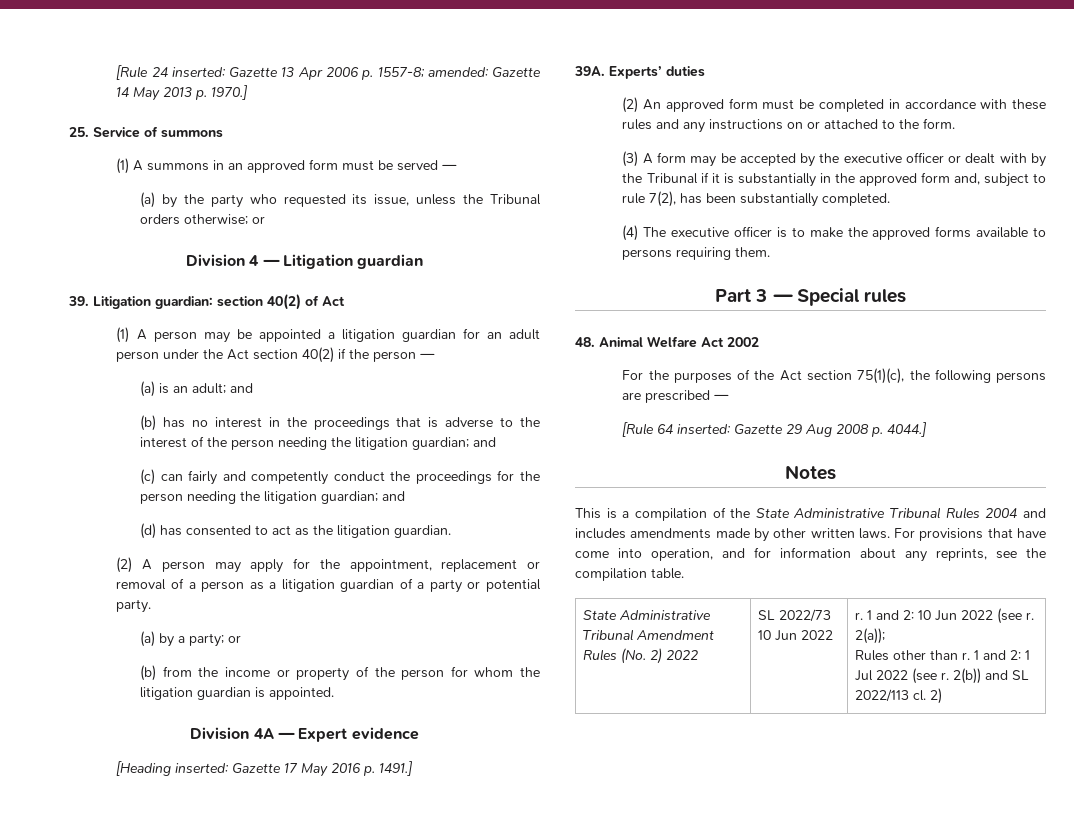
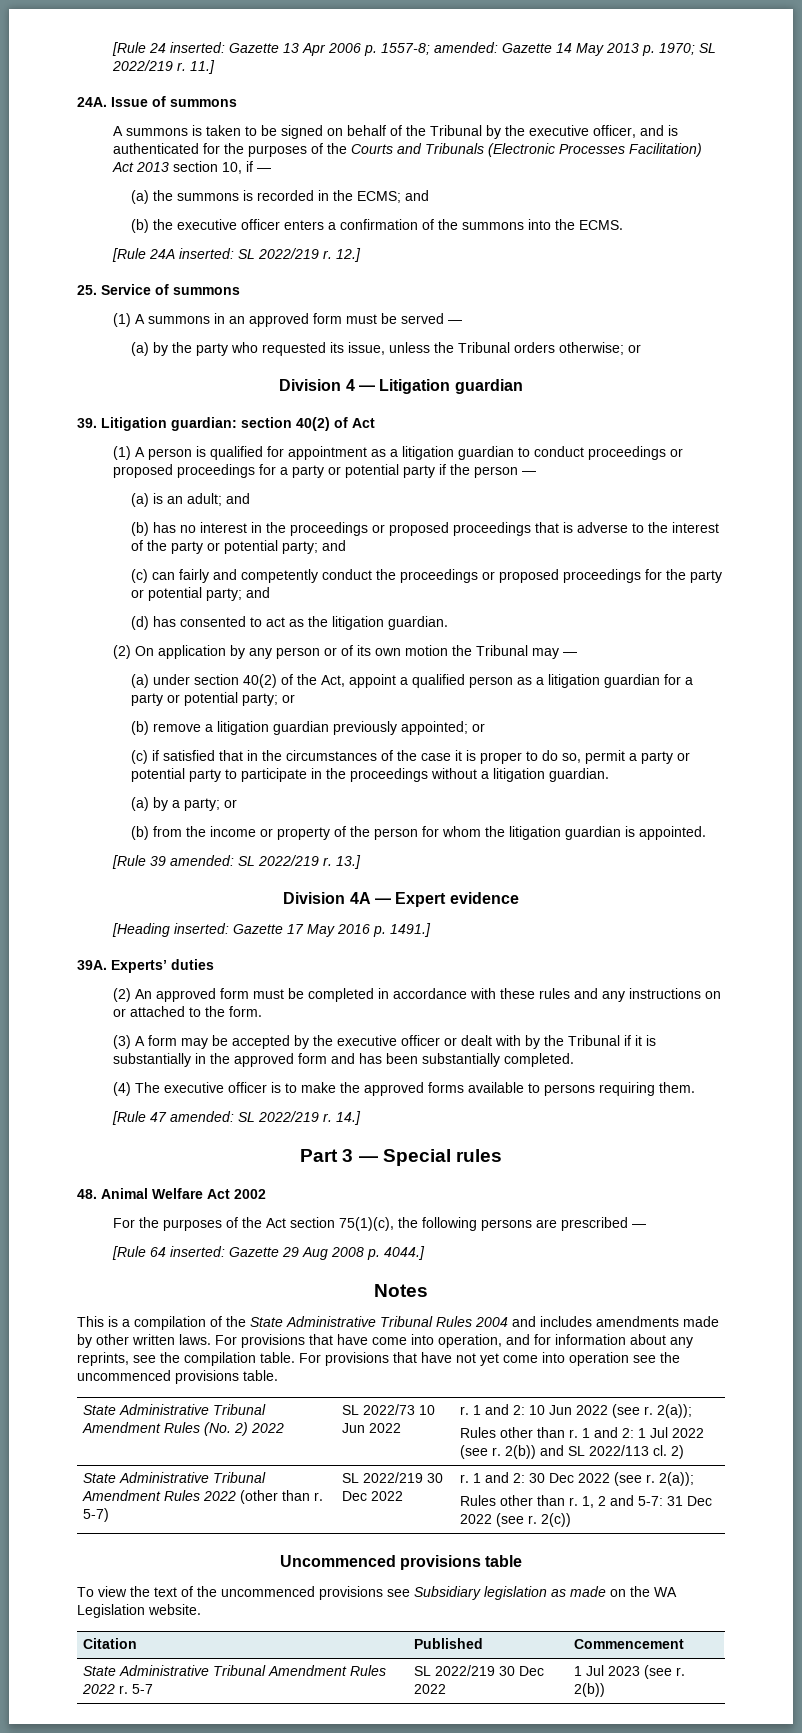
- [Rule 24 inserted: Gazette 13 Apr 2006 p. 1557-8; amended: Gazette 14 May 2013 p. 1970.]
+ [Rule 24 inserted: Gazette 13 Apr 2006 p. 1557-8; amended: Gazette 14 May 2013 p. 1970; SL 2022/219 r. 11.]
+ 24A. Issue of summons
+ A summons is taken to be signed on behalf of the Tribunal by the executive officer, and is authenticated for the purposes of the Courts and Tribunals (Electronic Processes Facilitation) Act 2013 section 10, if —
+ (a) the summons is recorded in the ECMS; and
+ (b) the executive officer enters a confirmation of the summons into the ECMS.
+ [Rule 24A inserted: SL 2022/219 r. 12.]
- (1) A person may be appointed a litigation guardian for an adult person under the Act section 40(2) if the person —
+ (1) A person is qualified for appointment as a litigation guardian to conduct proceedings or proposed proceedings for a party or potential party if the person —
- (b) has no interest in the proceedings that is adverse to the interest of the person needing the litigation guardian; and
+ (b) has no interest in the proceedings or proposed proceedings that is adverse to the interest of the party or potential party; and
- (c) can fairly and competently conduct the proceedings for the person needing the litigation guardian; and
+ (c) can fairly and competently conduct the proceedings or proposed proceedings for the party or potential party; and
- (2) A person may apply for the appointment, replacement or removal of a person as a litigation guardian of a party or potential party.
+ (2) On application by any person or of its own motion the Tribunal may —
+ (a) under section 40(2) of the Act, appoint a qualified person as a litigation guardian for a party or potential party; or
+ (b) remove a litigation guardian previously appointed; or
+ (c) if satisfied that in the circumstances of the case it is proper to do so, permit a party or potential party to participate in the proceedings without a litigation guardian.
+ [Rule 39 amended: SL 2022/219 r. 13.]
- (3) A form may be accepted by the executive officer or dealt with by the Tribunal if it is substantially in the approved form and, subject to rule 7(2), has been substantially completed.
+ (3) A form may be accepted by the executive officer or dealt with by the Tribunal if it is substantially in the approved form and has been substantially completed.
+ [Rule 47 amended: SL 2022/219 r. 14.]
+ For provisions that have not yet come into operation see the uncommenced provisions table.
+ State Administrative Tribunal Amendment Rules 2022 (other than r. 5-7) | SL 2022/219 30 Dec 2022 | r. 1 and 2: 30 Dec 2022 (see r. 2(a));
+ Rules other than r. 1, 2 and 5-7: 31 Dec 2022 (see r. 2(c))
+ Uncommenced provisions table
+ To view the text of the uncommenced provisions see Subsidiary legislation as made on the WA Legislation website.
+ Citation | Published | Commencement
+ State Administrative Tribunal Amendment Rules 2022 r. 5-7 | SL 2022/219 30 Dec 2022 | 1 Jul 2023 (see r. 2(b))

